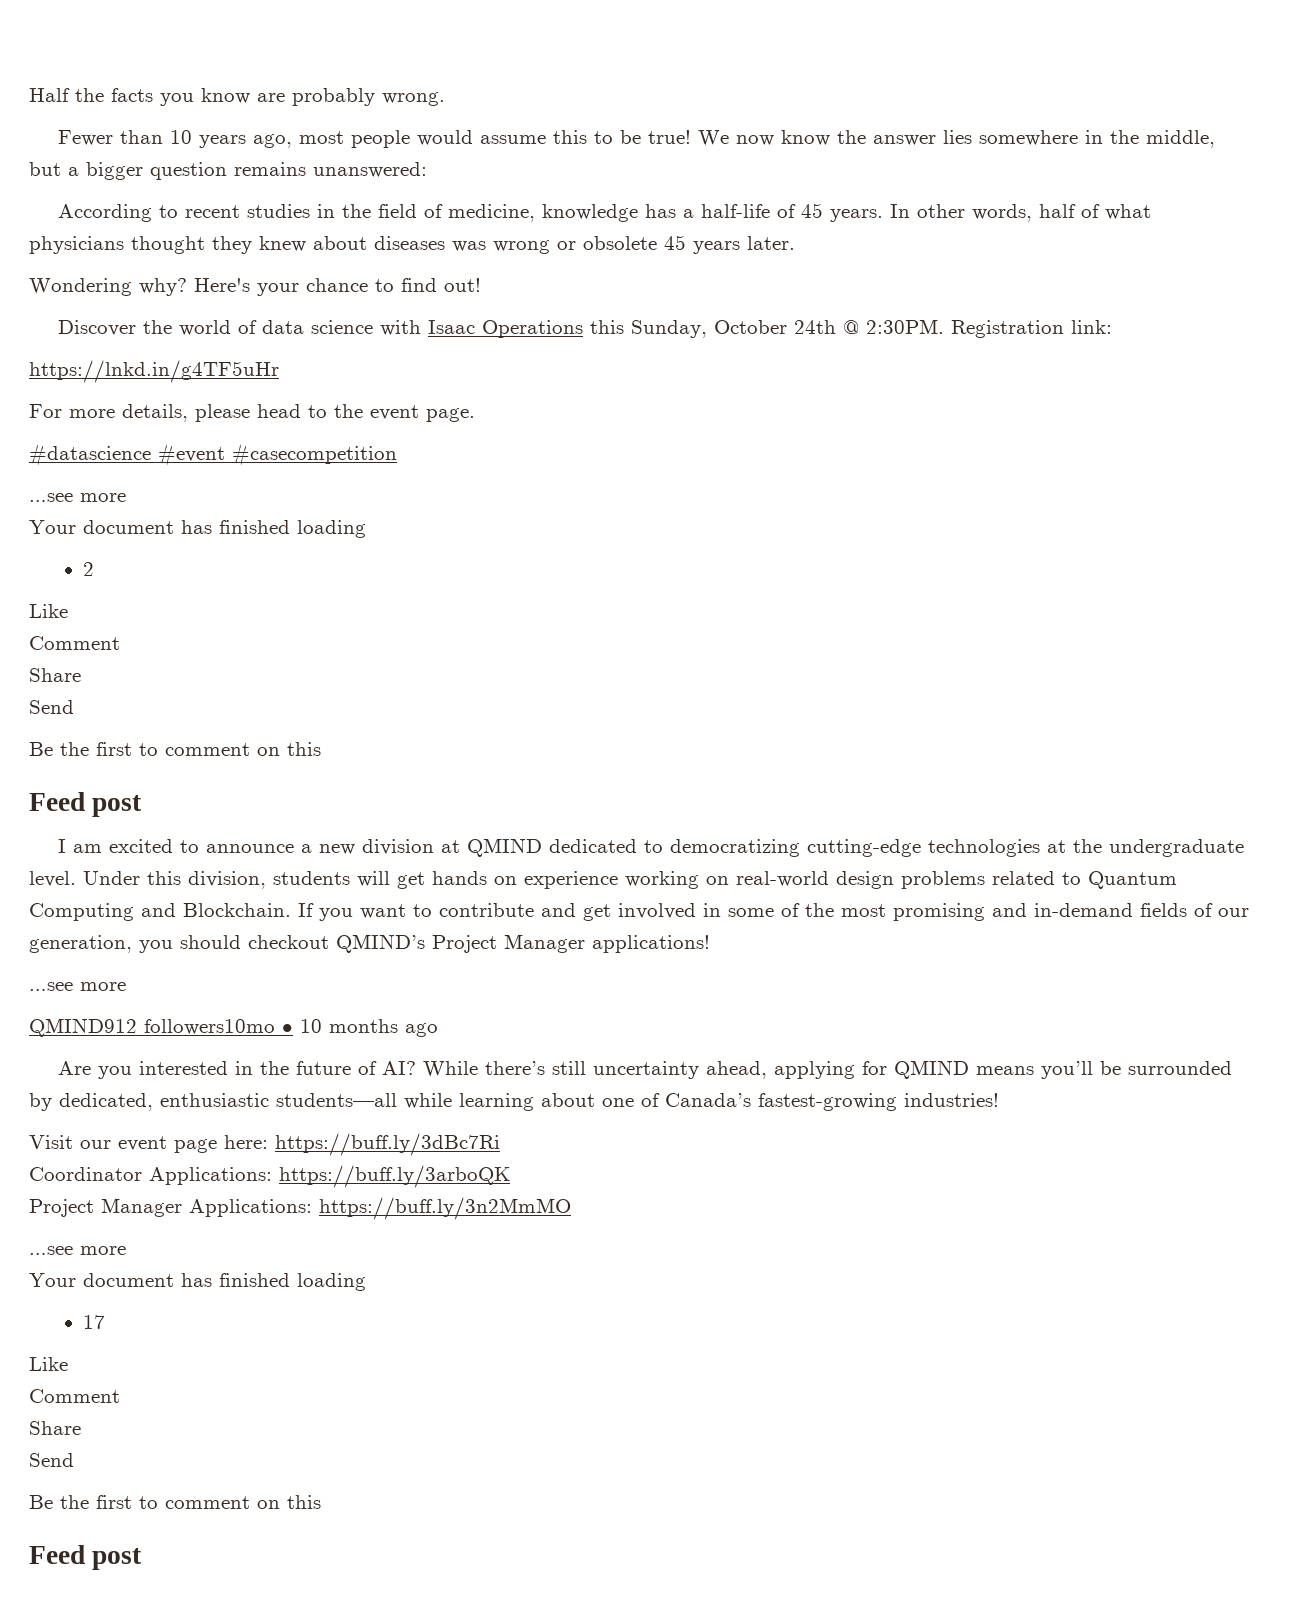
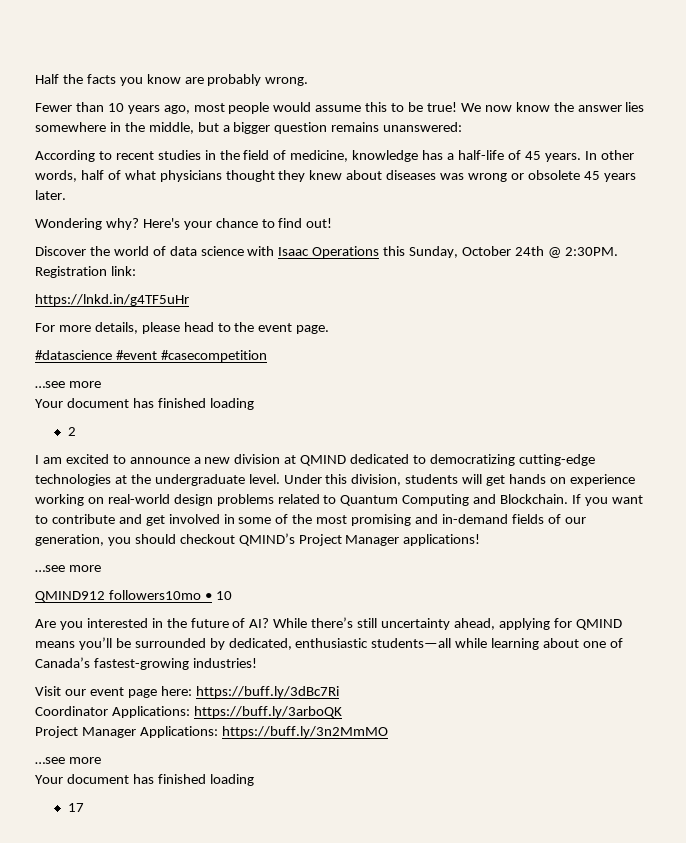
  2
- Like
- Comment
- Share
- Send
- Be the first to comment on this
- Feed post
- QMIND912 followers10mo • 10 months ago
+ QMIND912 followers10mo • 10
  17
- Like
- Comment
- Share
- Send
- Be the first to comment on this
- Feed post

